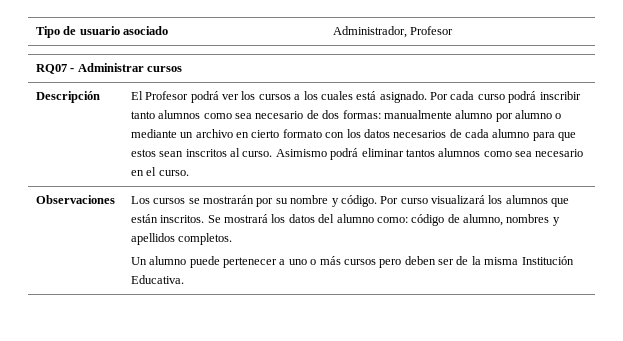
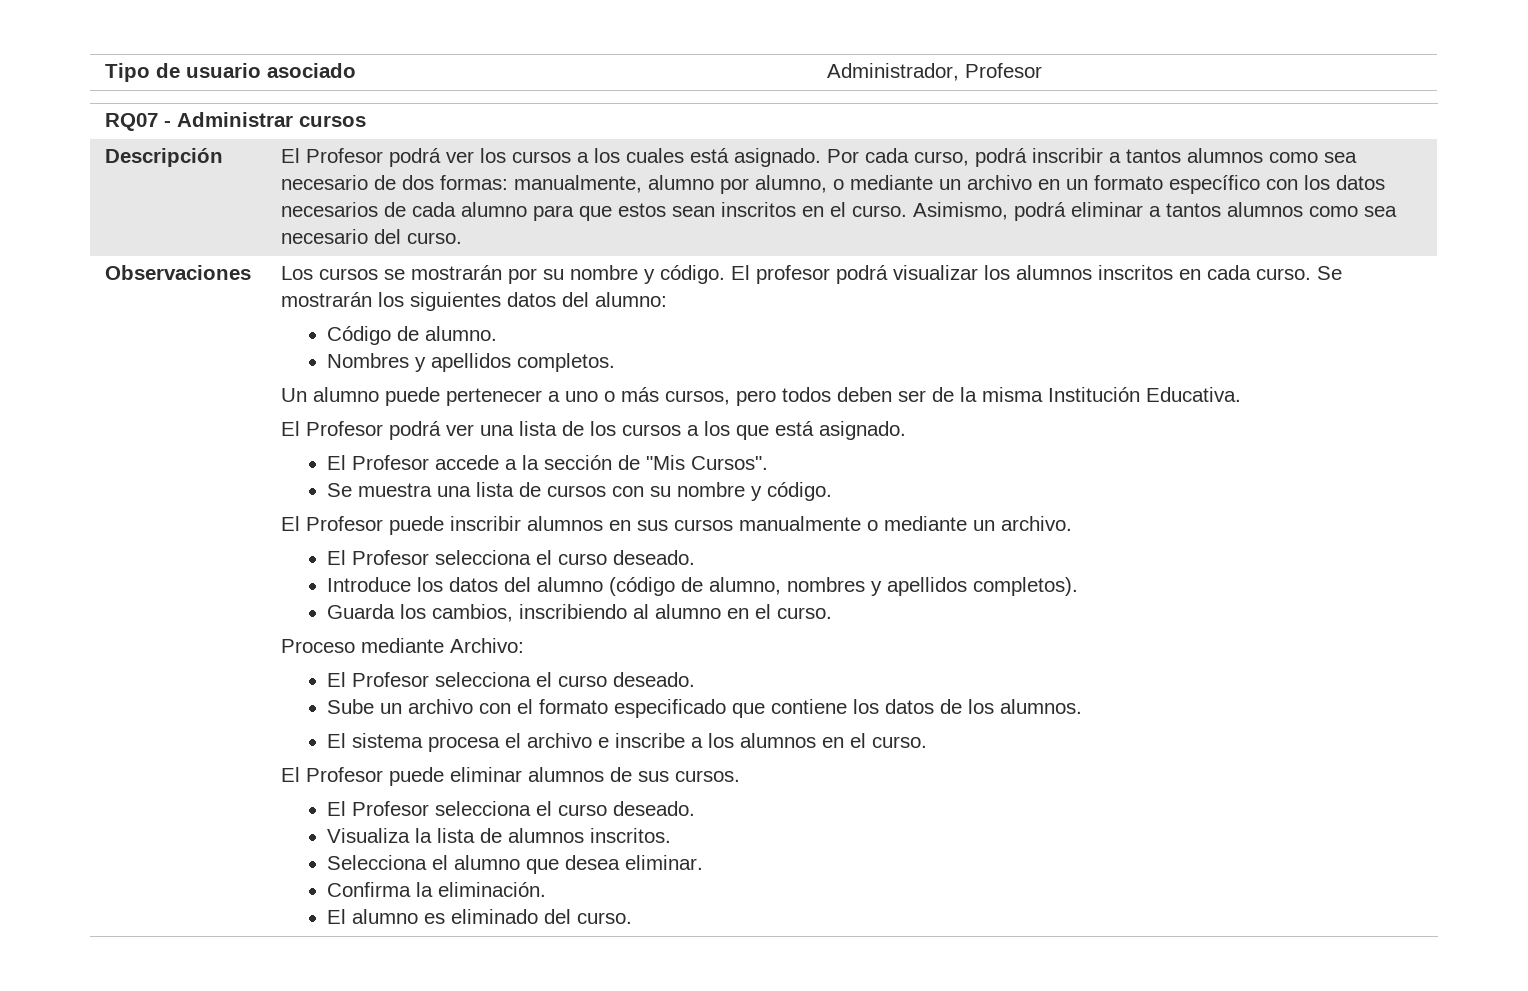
- Por cada curso podrá inscribir tanto alumnos como sea necesario de dos formas: manualmente alumno por alumno o mediante un archivo en cierto formato con los datos necesarios de cada alumno para que estos sean inscritos al curso. Asimismo podrá eliminar tantos alumnos como sea necesario en el curso.
+ Por cada curso, podrá inscribir a tantos alumnos como sea necesario de dos formas: manualmente, alumno por alumno, o mediante un archivo en un formato específico con los datos necesarios de cada alumno para que estos sean inscritos en el curso. Asimismo, podrá eliminar a tantos alumnos como sea necesario del curso.
- Por curso visualizará los alumnos que están inscritos. Se mostrará los datos del alumno como: código de alumno, nombres y apellidos completos.
+ El profesor podrá visualizar los alumnos inscritos en cada curso. Se mostrarán los siguientes datos del alumno:
+ Código de alumno.
+ Nombres y apellidos completos.
- Un alumno puede pertenecer a uno o más cursos pero deben ser de la misma Institución Educativa.
+ Un alumno puede pertenecer a uno o más cursos, pero todos deben ser de la misma Institución Educativa.
+ El Profesor podrá ver una lista de los cursos a los que está asignado.
+ El Profesor accede a la sección de "Mis Cursos".
+ Se muestra una lista de cursos con su nombre y código.
+ El Profesor puede inscribir alumnos en sus cursos manualmente o mediante un archivo.
+ El Profesor selecciona el curso deseado.
+ Introduce los datos del alumno (código de alumno, nombres y apellidos completos).
+ Guarda los cambios, inscribiendo al alumno en el curso.
+ Proceso mediante Archivo:
+ El Profesor selecciona el curso deseado.
+ Sube un archivo con el formato especificado que contiene los datos de los alumnos.
+ El sistema procesa el archivo e inscribe a los alumnos en el curso.
+ El Profesor puede eliminar alumnos de sus cursos.
+ El Profesor selecciona el curso deseado.
+ Visualiza la lista de alumnos inscritos.
+ Selecciona el alumno que desea eliminar.
+ Confirma la eliminación.
+ El alumno es eliminado del curso.

